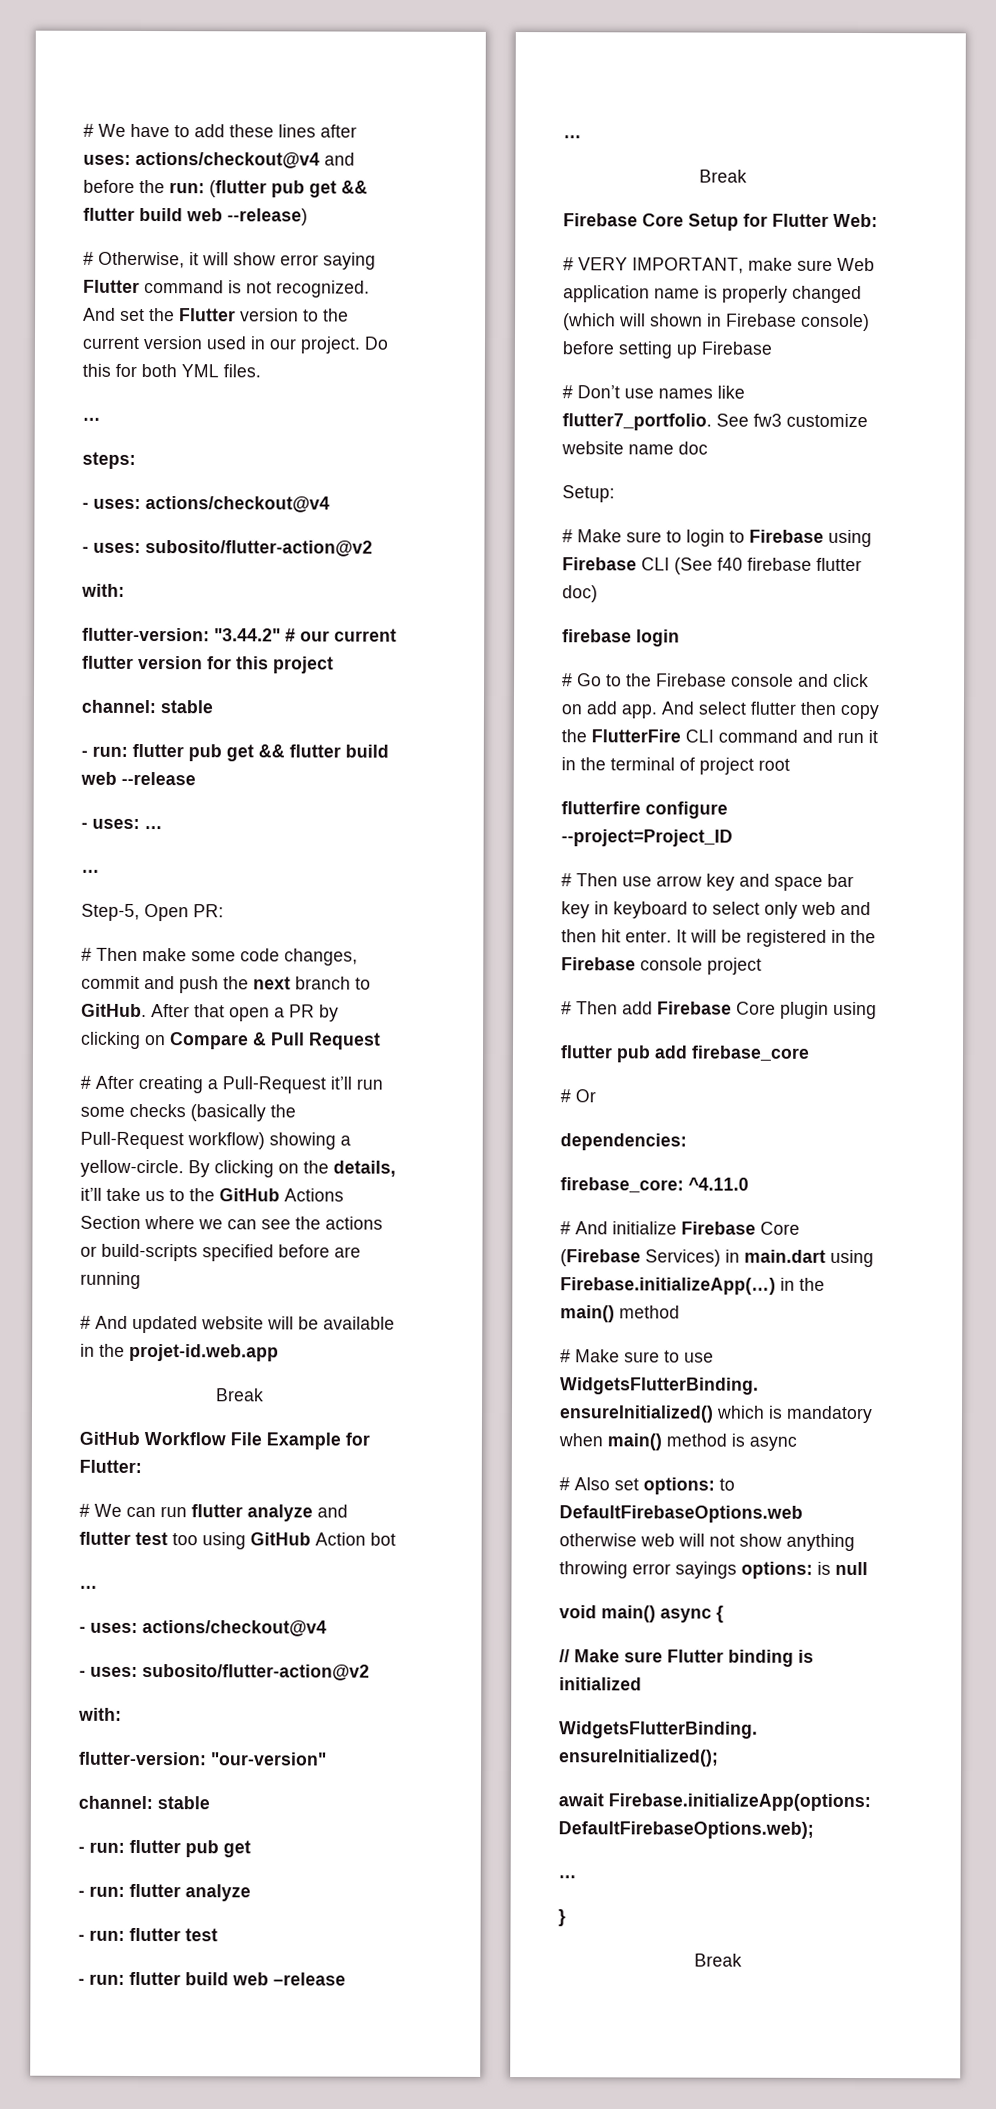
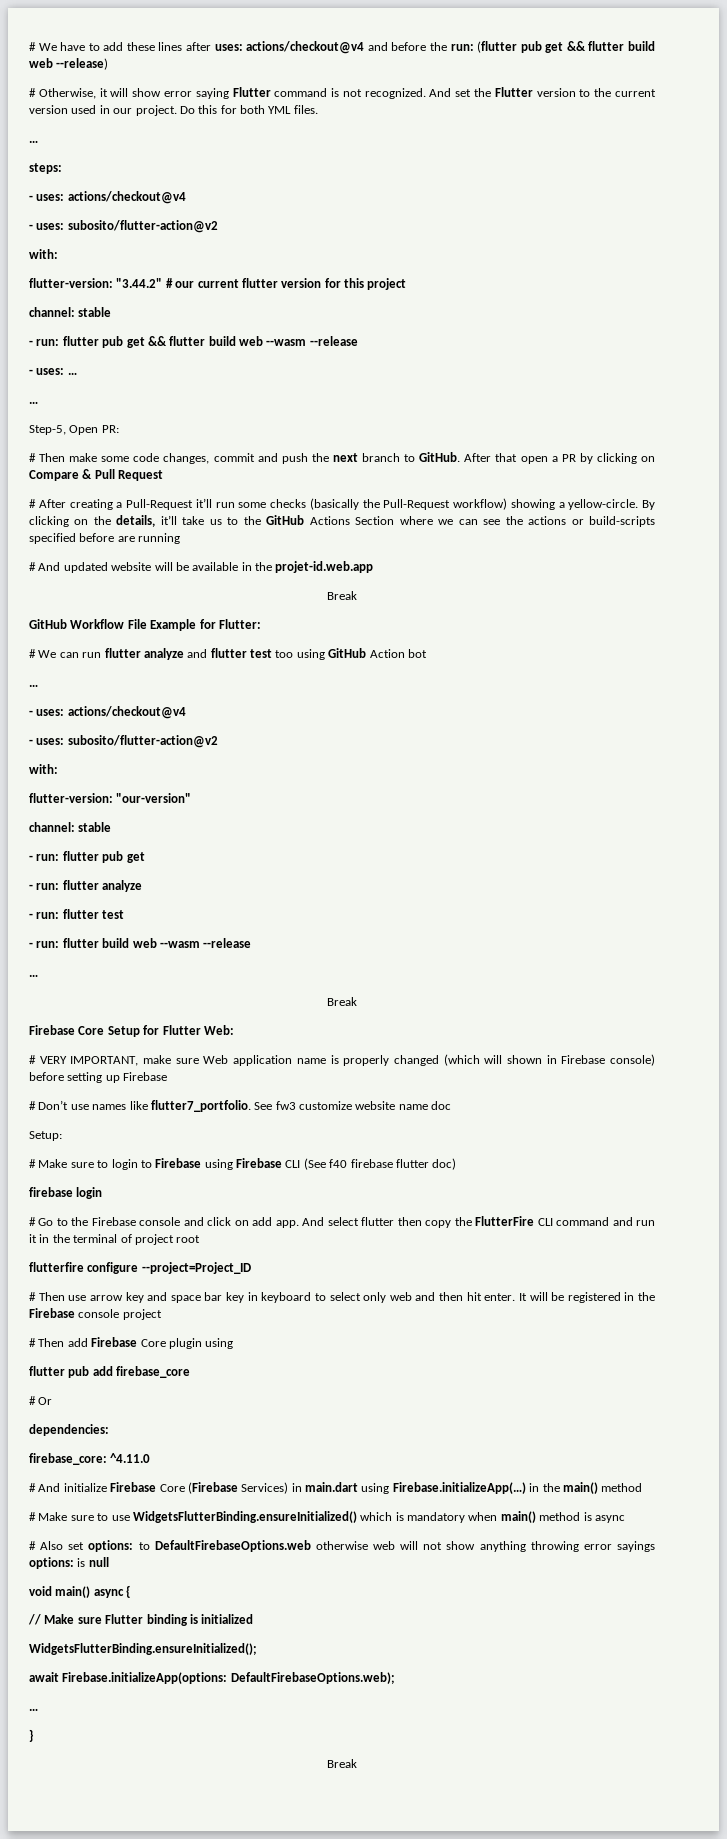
- - run: flutter pub get && flutter build web --release
+ - run: flutter pub get && flutter build web --wasm --release
- - run: flutter build web –release
+ - run: flutter build web --wasm --release

